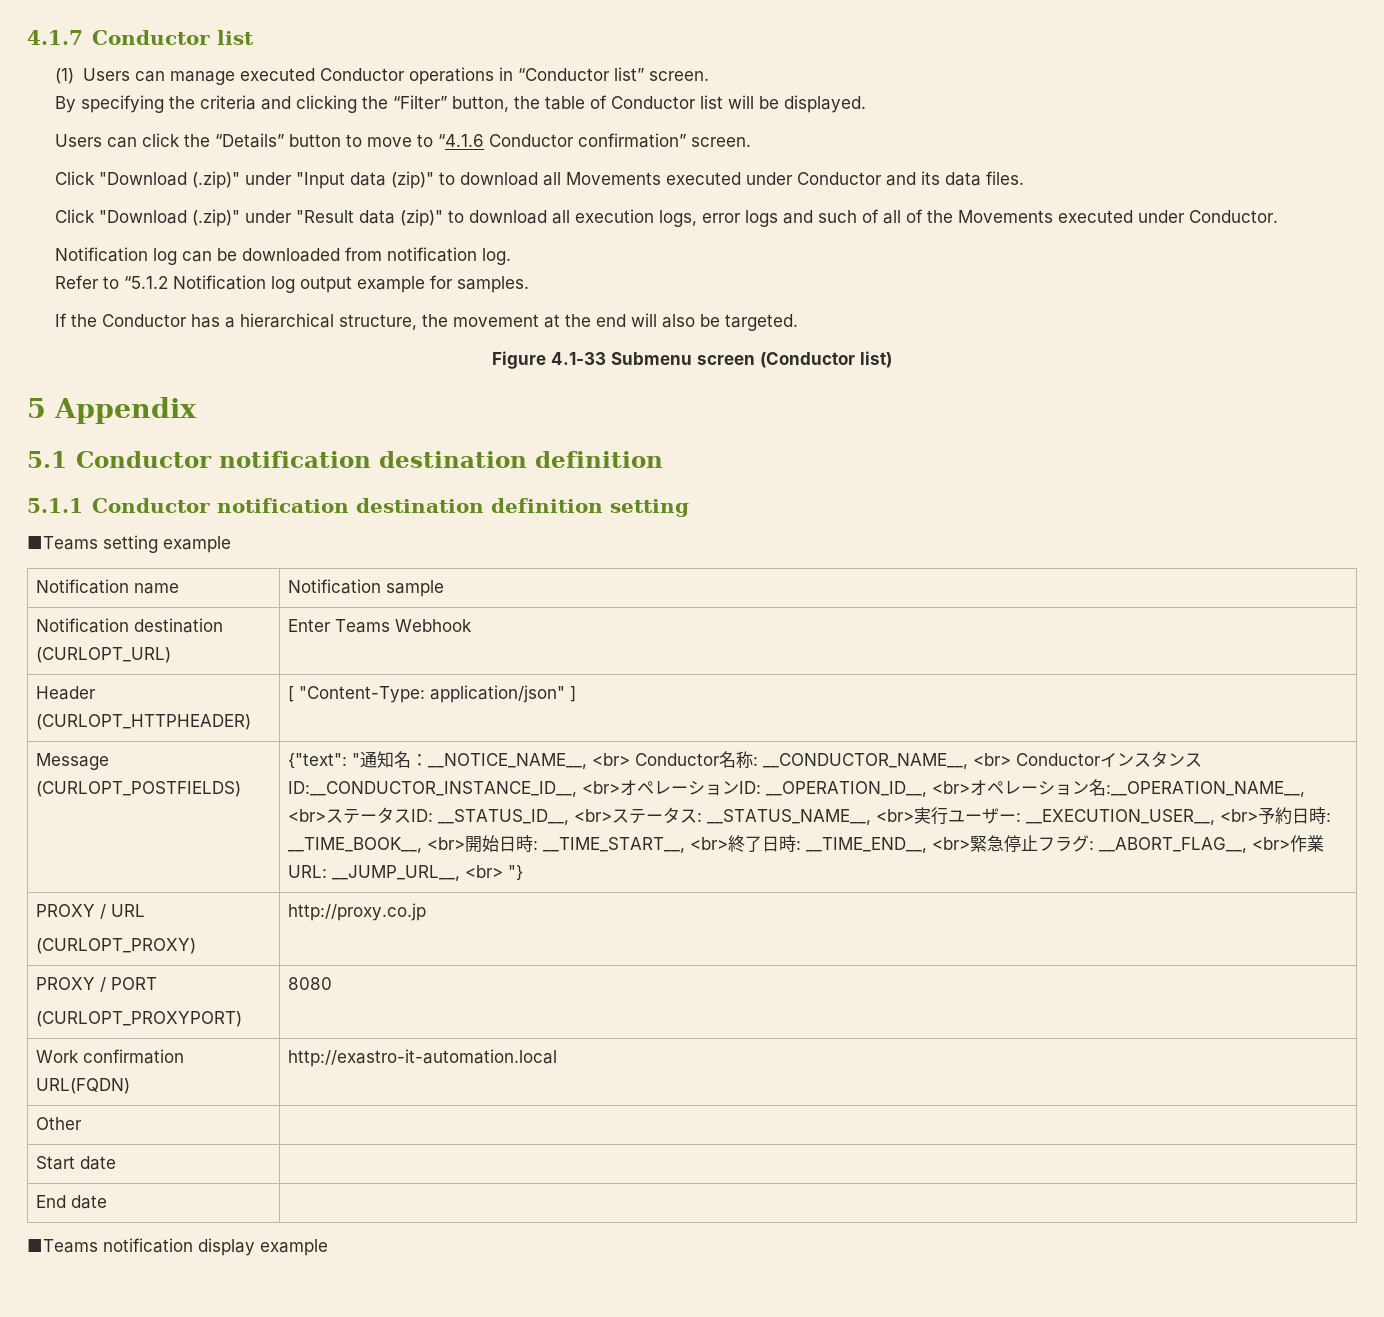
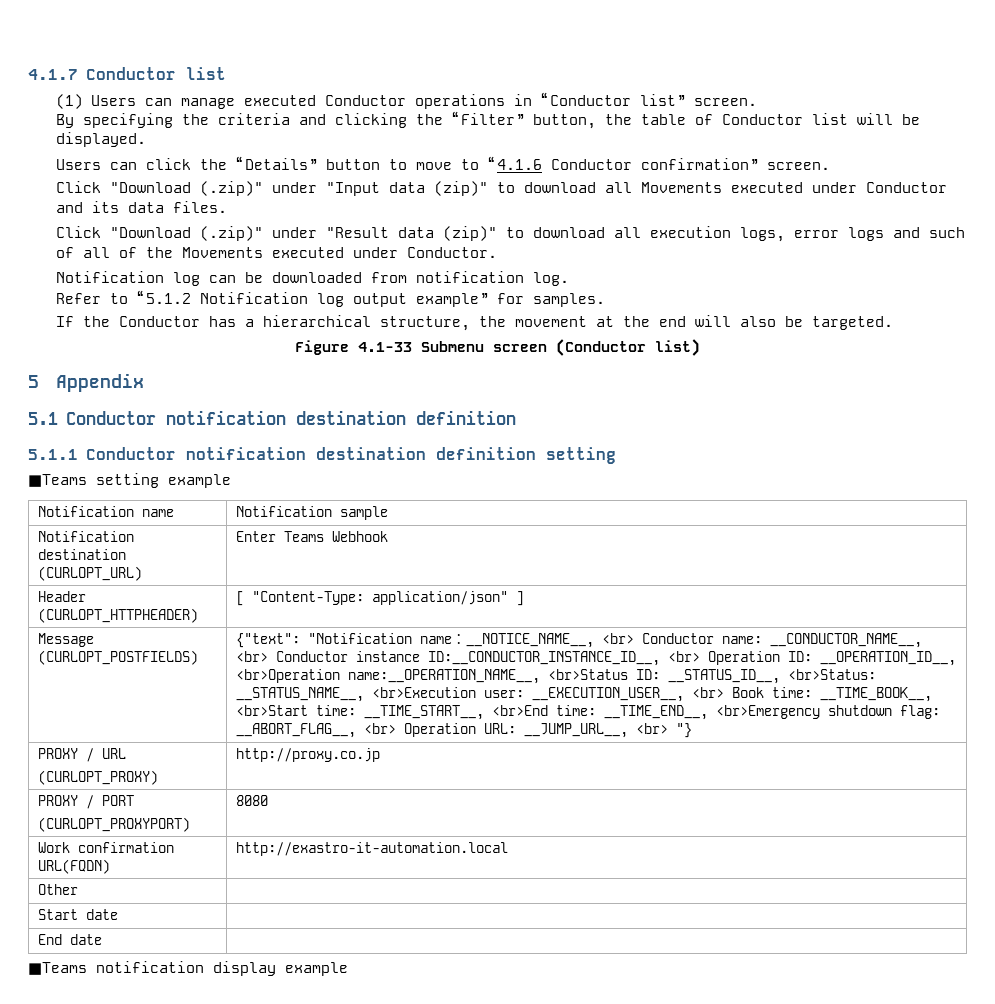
- Refer to “5.1.2 Notification log output example for samples.
+ Refer to “5.1.2 Notification log output example” for samples.
- {"text": "通知名：__NOTICE_NAME__, <br> Conductor名称: __CONDUCTOR_NAME__, <br> ConductorインスタンスID:__CONDUCTOR_INSTANCE_ID__, <br>オペレーションID: __OPERATION_ID__, <br>オペレーション名:__OPERATION_NAME__, <br>ステータスID: __STATUS_ID__, <br>ステータス: __STATUS_NAME__, <br>実行ユーザー: __EXECUTION_USER__, <br>予約日時: __TIME_BOOK__, <br>開始日時: __TIME_START__, <br>終了日時: __TIME_END__, <br>緊急停止フラグ: __ABORT_FLAG__, <br>作業URL: __JUMP_URL__, <br> "}
+ {"text": "Notification name：__NOTICE_NAME__, <br> Conductor name: __CONDUCTOR_NAME__, <br> Conductor instance ID:__CONDUCTOR_INSTANCE_ID__, <br> Operation ID: __OPERATION_ID__, <br>Operation name:__OPERATION_NAME__, <br>Status ID: __STATUS_ID__, <br>Status: __STATUS_NAME__, <br>Execution user: __EXECUTION_USER__, <br> Book time: __TIME_BOOK__, <br>Start time: __TIME_START__, <br>End time: __TIME_END__, <br>Emergency shutdown flag: __ABORT_FLAG__, <br> Operation URL: __JUMP_URL__, <br> "}

